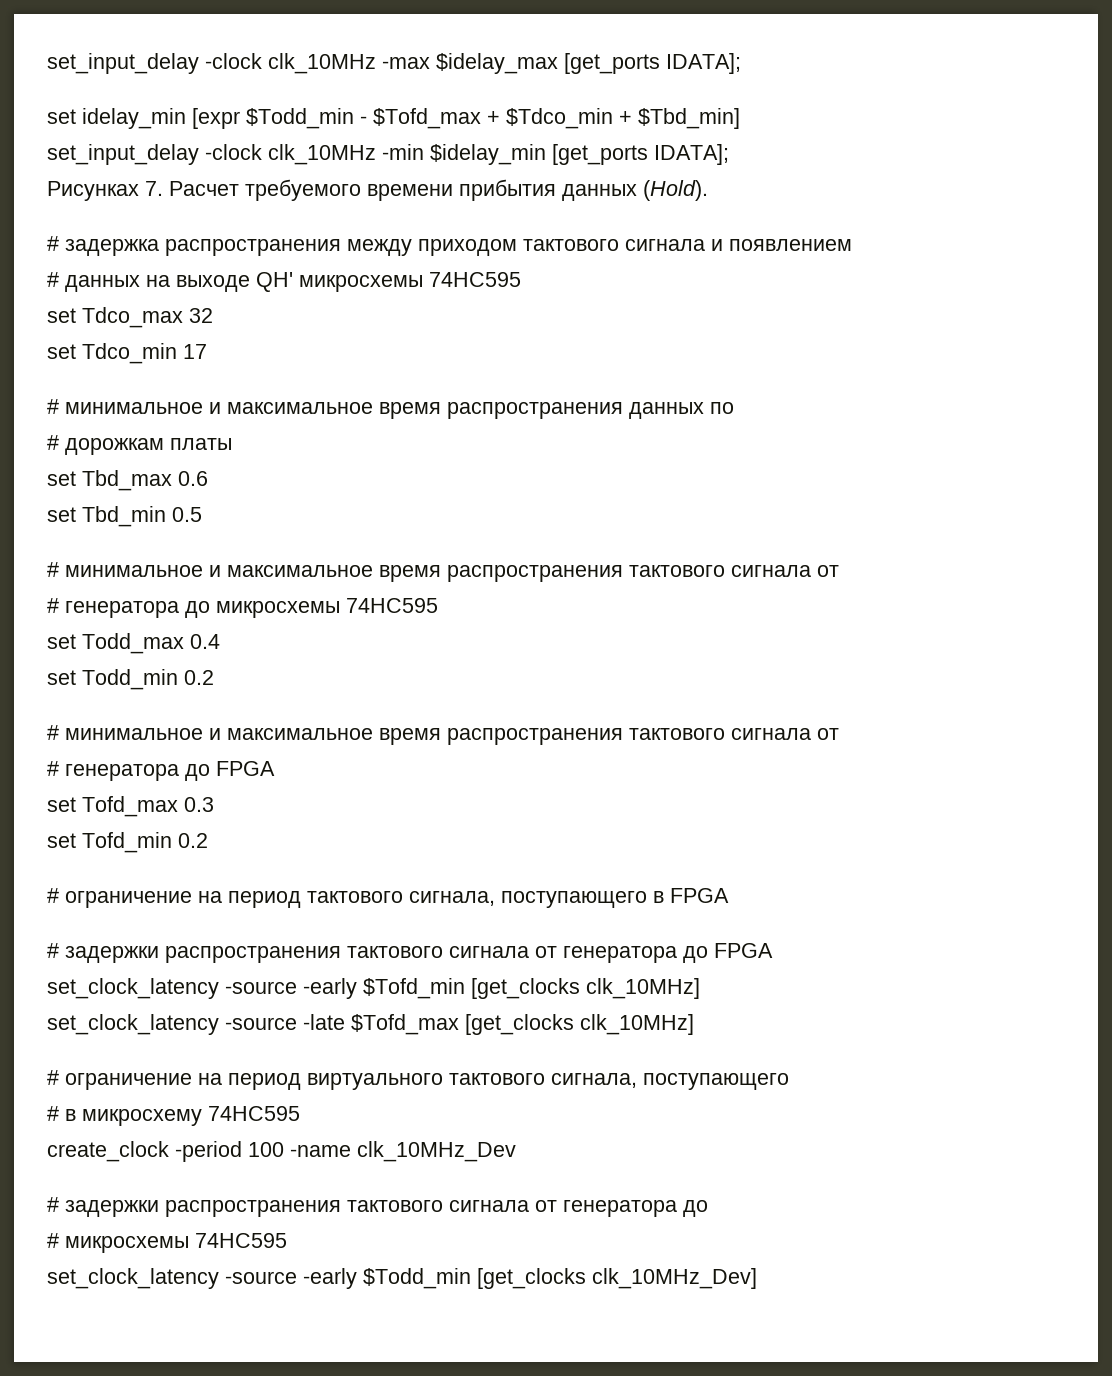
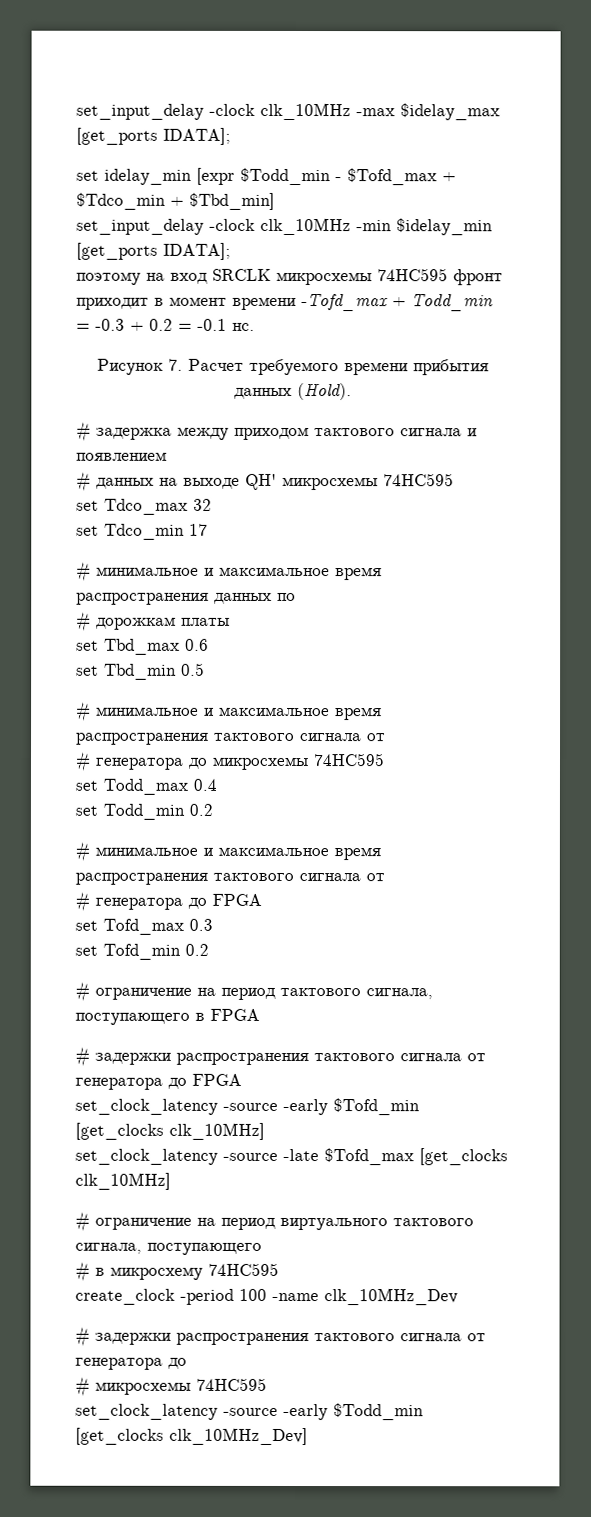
- Рисунках 7. Расчет требуемого времени прибытия данных (Hold).
+ поэтому на вход SRCLK микросхемы 74HC595 фронт приходит в момент времени -Tofd_max + Todd_min = -0.3 + 0.2 = -0.1 нс.
+ Рисунок 7. Расчет требуемого времени прибытия данных (Hold).
- # задержка распространения между приходом тактового сигнала и появлением
+ # задержка между приходом тактового сигнала и появлением

